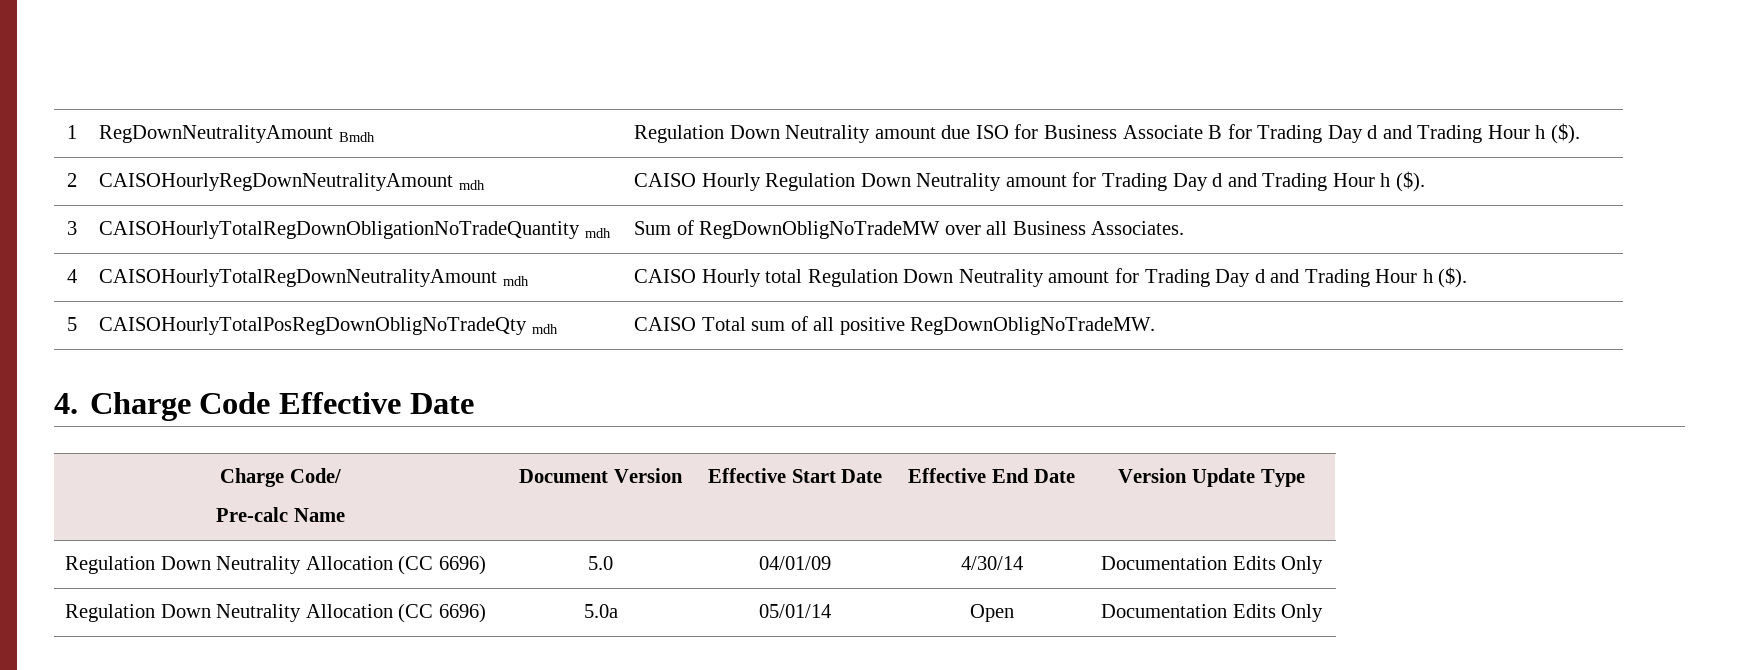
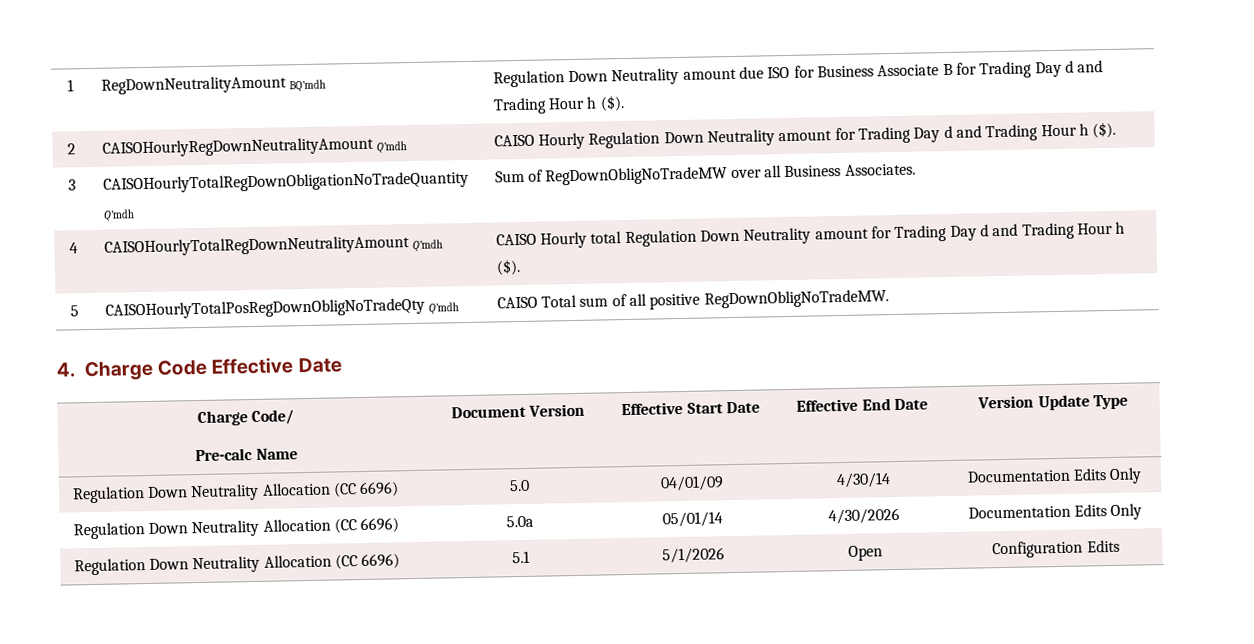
- 1 | RegDownNeutralityAmount Bmdh | Regulation Down Neutrality amount due ISO for Business Associate B for Trading Day d and Trading Hour h ($).
+ 1 | RegDownNeutralityAmount BQ’mdh | Regulation Down Neutrality amount due ISO for Business Associate B for Trading Day d and Trading Hour h ($).
- 2 | CAISOHourlyRegDownNeutralityAmount mdh | CAISO Hourly Regulation Down Neutrality amount for Trading Day d and Trading Hour h ($).
+ 2 | CAISOHourlyRegDownNeutralityAmount Q’mdh | CAISO Hourly Regulation Down Neutrality amount for Trading Day d and Trading Hour h ($).
- 3 | CAISOHourlyTotalRegDownObligationNoTradeQuantity mdh | Sum of RegDownObligNoTradeMW over all Business Associates.
+ 3 | CAISOHourlyTotalRegDownObligationNoTradeQuantity Q’mdh | Sum of RegDownObligNoTradeMW over all Business Associates.
- 4 | CAISOHourlyTotalRegDownNeutralityAmount mdh | CAISO Hourly total Regulation Down Neutrality amount for Trading Day d and Trading Hour h ($).
+ 4 | CAISOHourlyTotalRegDownNeutralityAmount Q’mdh | CAISO Hourly total Regulation Down Neutrality amount for Trading Day d and Trading Hour h ($).
- 5 | CAISOHourlyTotalPosRegDownObligNoTradeQty mdh | CAISO Total sum of all positive RegDownObligNoTradeMW.
+ 5 | CAISOHourlyTotalPosRegDownObligNoTradeQty Q’mdh | CAISO Total sum of all positive RegDownObligNoTradeMW.
- Regulation Down Neutrality Allocation (CC 6696) | 5.0a | 05/01/14 | Open | Documentation Edits Only
+ Regulation Down Neutrality Allocation (CC 6696) | 5.0a | 05/01/14 | 4/30/2026 | Documentation Edits Only
+ Regulation Down Neutrality Allocation (CC 6696) | 5.1 | 5/1/2026 | Open | Configuration Edits

